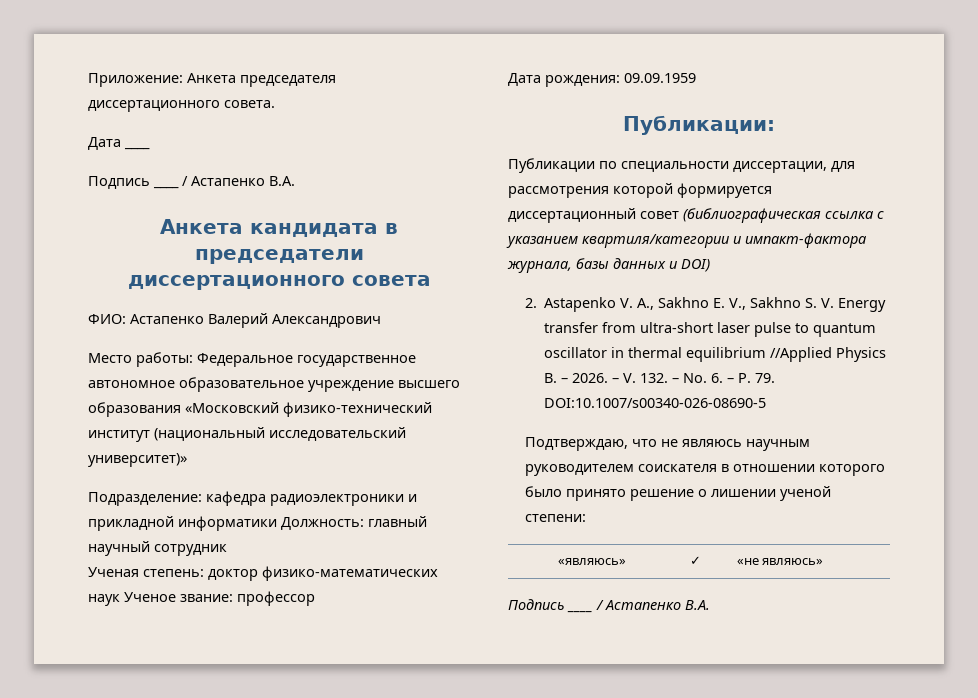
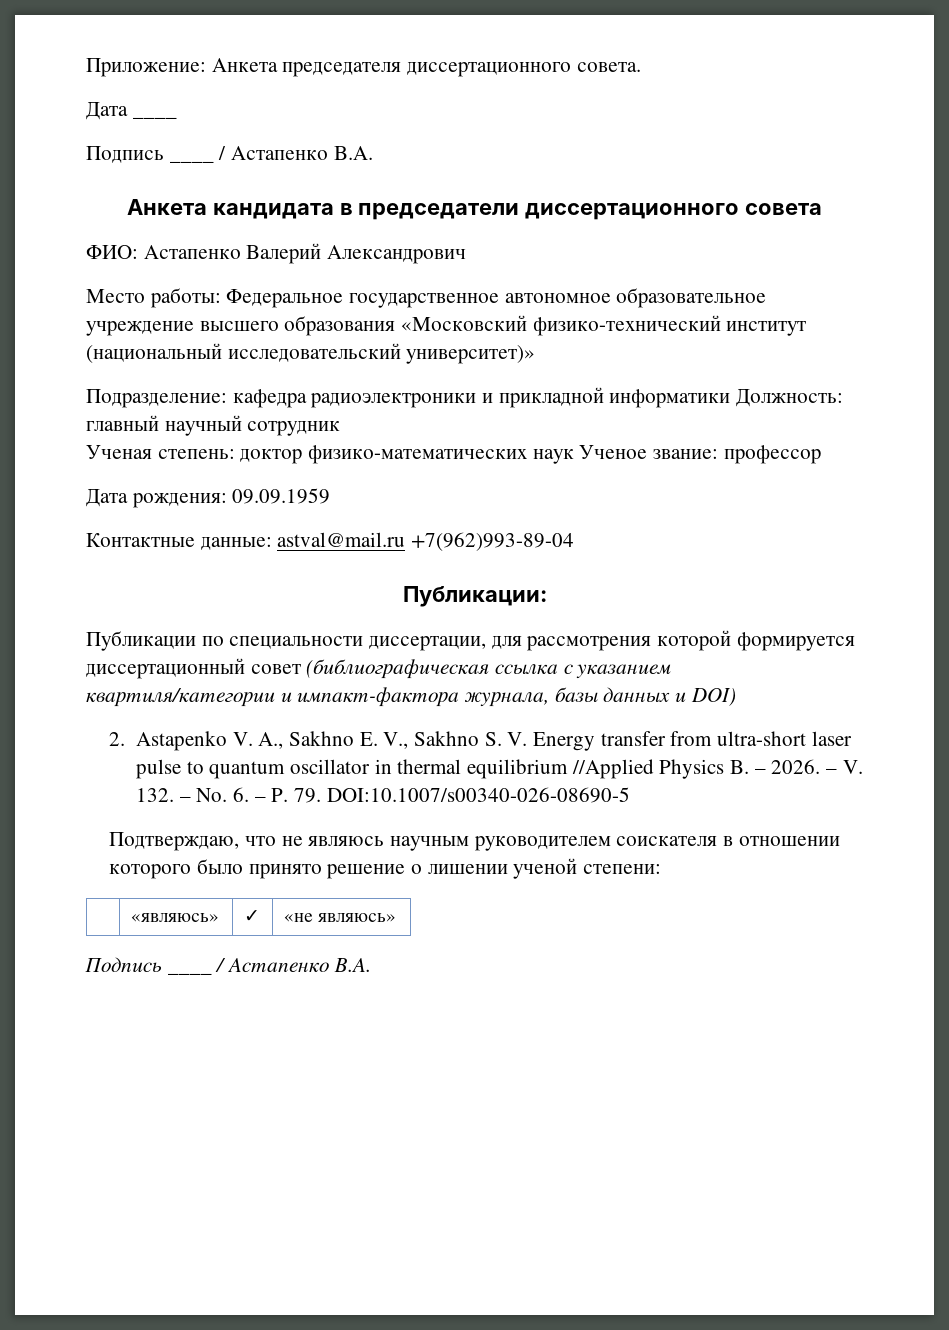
+ Контактные данные: astval@mail.ru +7(962)993-89-04

